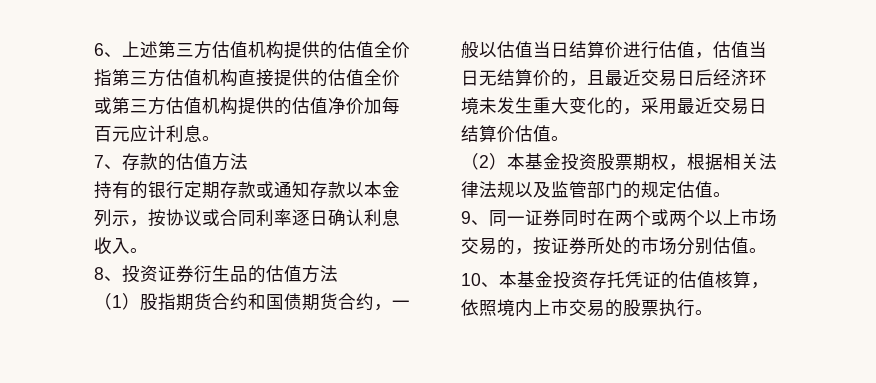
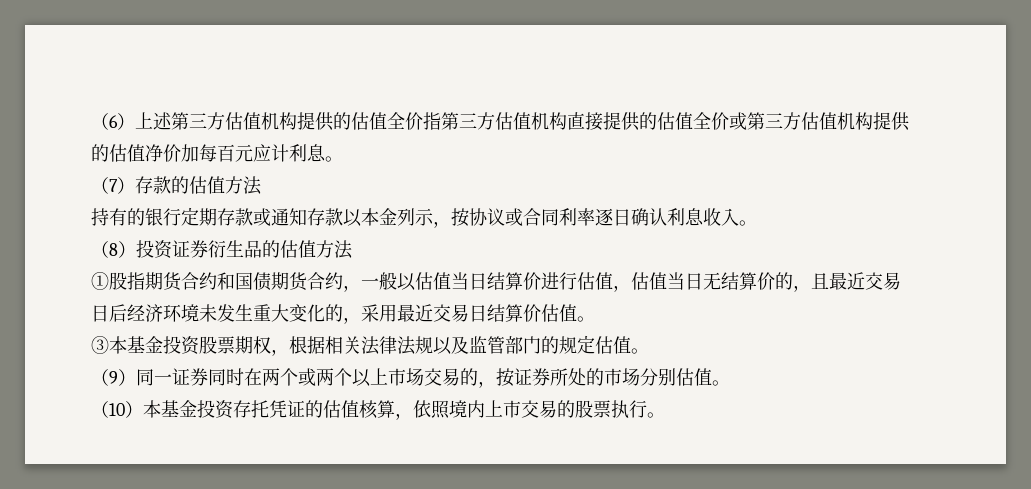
- 6、上述第三方估值机构提供的估值全价指第三方估值机构直接提供的估值全价或第三方估值机构提供的估值净价加每百元应计利息。
+ （6）上述第三方估值机构提供的估值全价指第三方估值机构直接提供的估值全价或第三方估值机构提供的估值净价加每百元应计利息。
- 7、存款的估值方法
+ （7）存款的估值方法
- 8、投资证券衍生品的估值方法
+ （8）投资证券衍生品的估值方法
- （1）股指期货合约和国债期货合约，一般以估值当日结算价进行估值，估值当日无结算价的，且最近交易日后经济环境未发生重大变化的，采用最近交易日结算价估值。
+ ①股指期货合约和国债期货合约，一般以估值当日结算价进行估值，估值当日无结算价的，且最近交易日后经济环境未发生重大变化的，采用最近交易日结算价估值。
- （2）本基金投资股票期权，根据相关法律法规以及监管部门的规定估值。
+ ③本基金投资股票期权，根据相关法律法规以及监管部门的规定估值。
- 9、同一证券同时在两个或两个以上市场交易的，按证券所处的市场分别估值。
+ （9）同一证券同时在两个或两个以上市场交易的，按证券所处的市场分别估值。
- 10、本基金投资存托凭证的估值核算，依照境内上市交易的股票执行。
+ （10）本基金投资存托凭证的估值核算，依照境内上市交易的股票执行。

